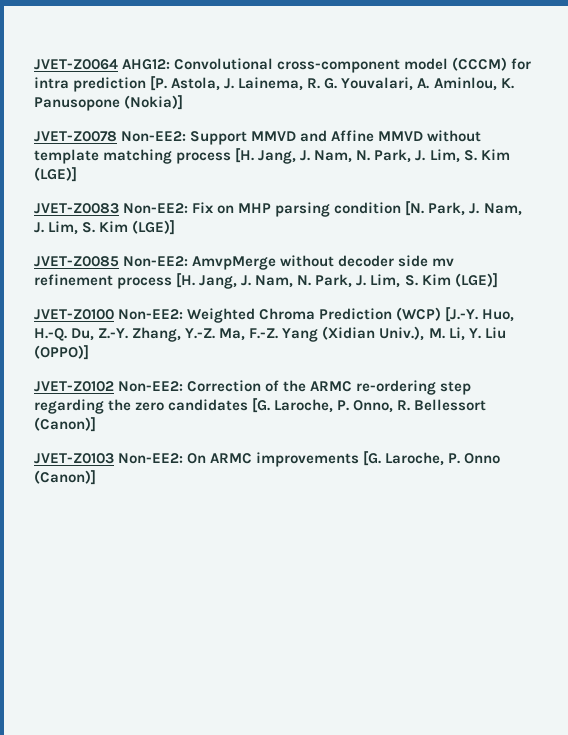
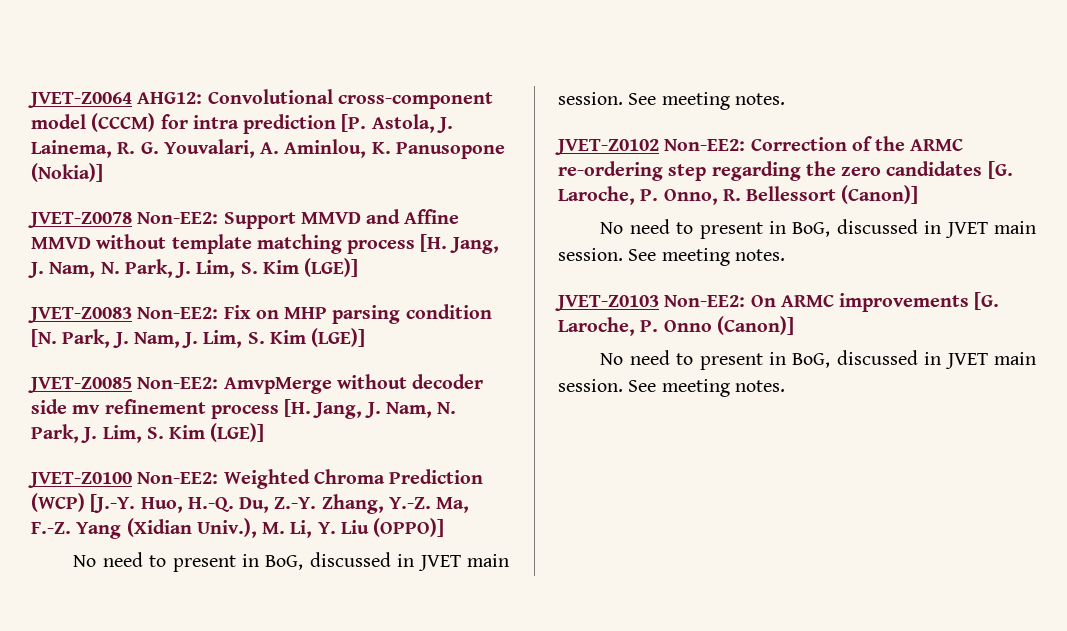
  JVET-Z0100 Non-EE2: Weighted Chroma Prediction (WCP) [J.-Y. Huo, H.-Q. Du, Z.-Y. Zhang, Y.-Z. Ma, F.-Z. Yang (Xidian Univ.), M. Li, Y. Liu (OPPO)]
+ No need to present in BoG, discussed in JVET main session. See meeting notes.
  JVET-Z0102 Non-EE2: Correction of the ARMC re-ordering step regarding the zero candidates [G. Laroche, P. Onno, R. Bellessort (Canon)]
+ No need to present in BoG, discussed in JVET main session. See meeting notes.
  JVET-Z0103 Non-EE2: On ARMC improvements [G. Laroche, P. Onno (Canon)]
+ No need to present in BoG, discussed in JVET main session. See meeting notes.

